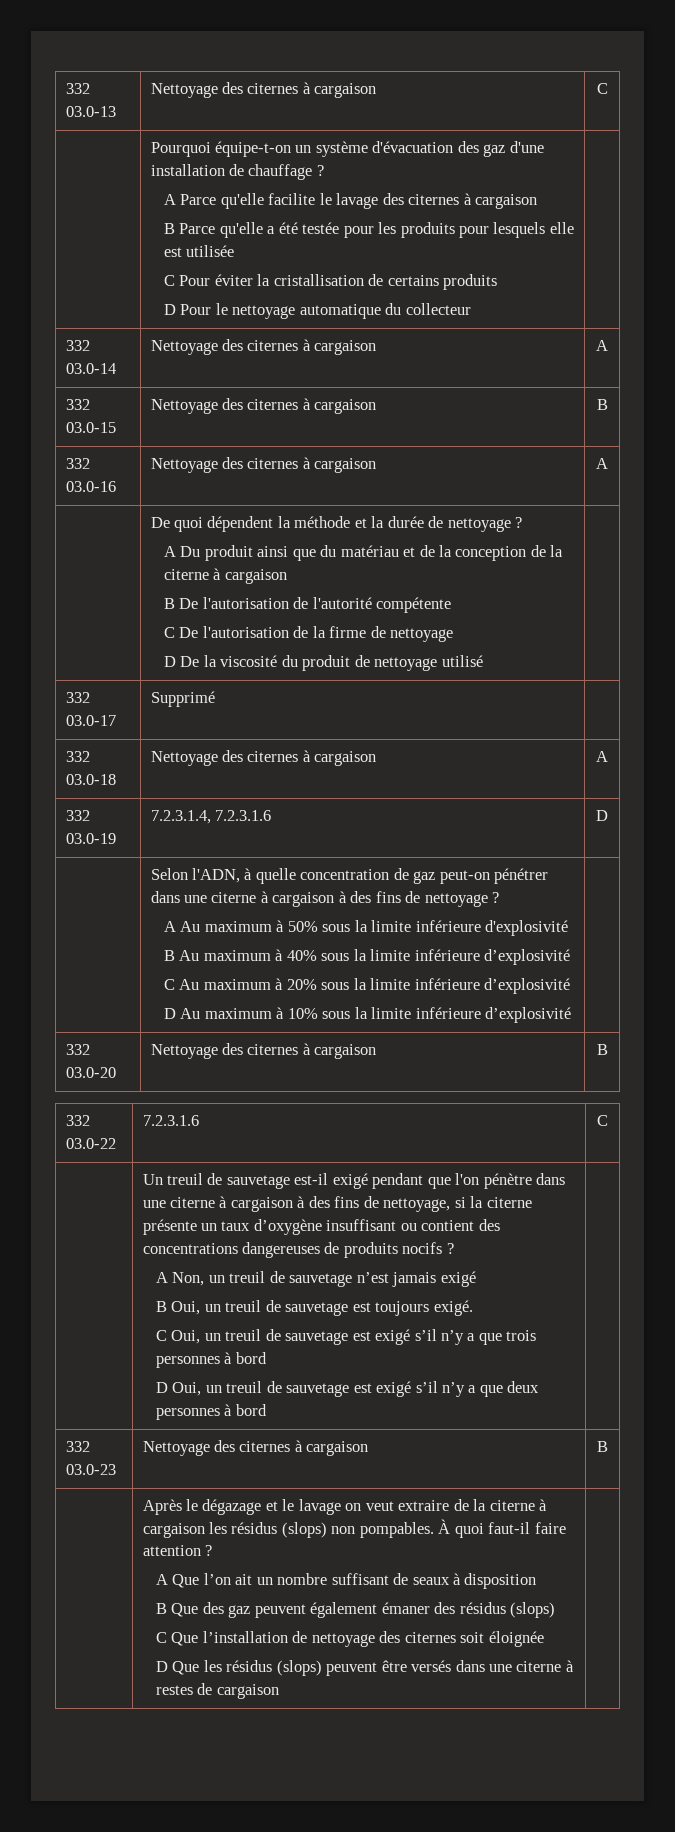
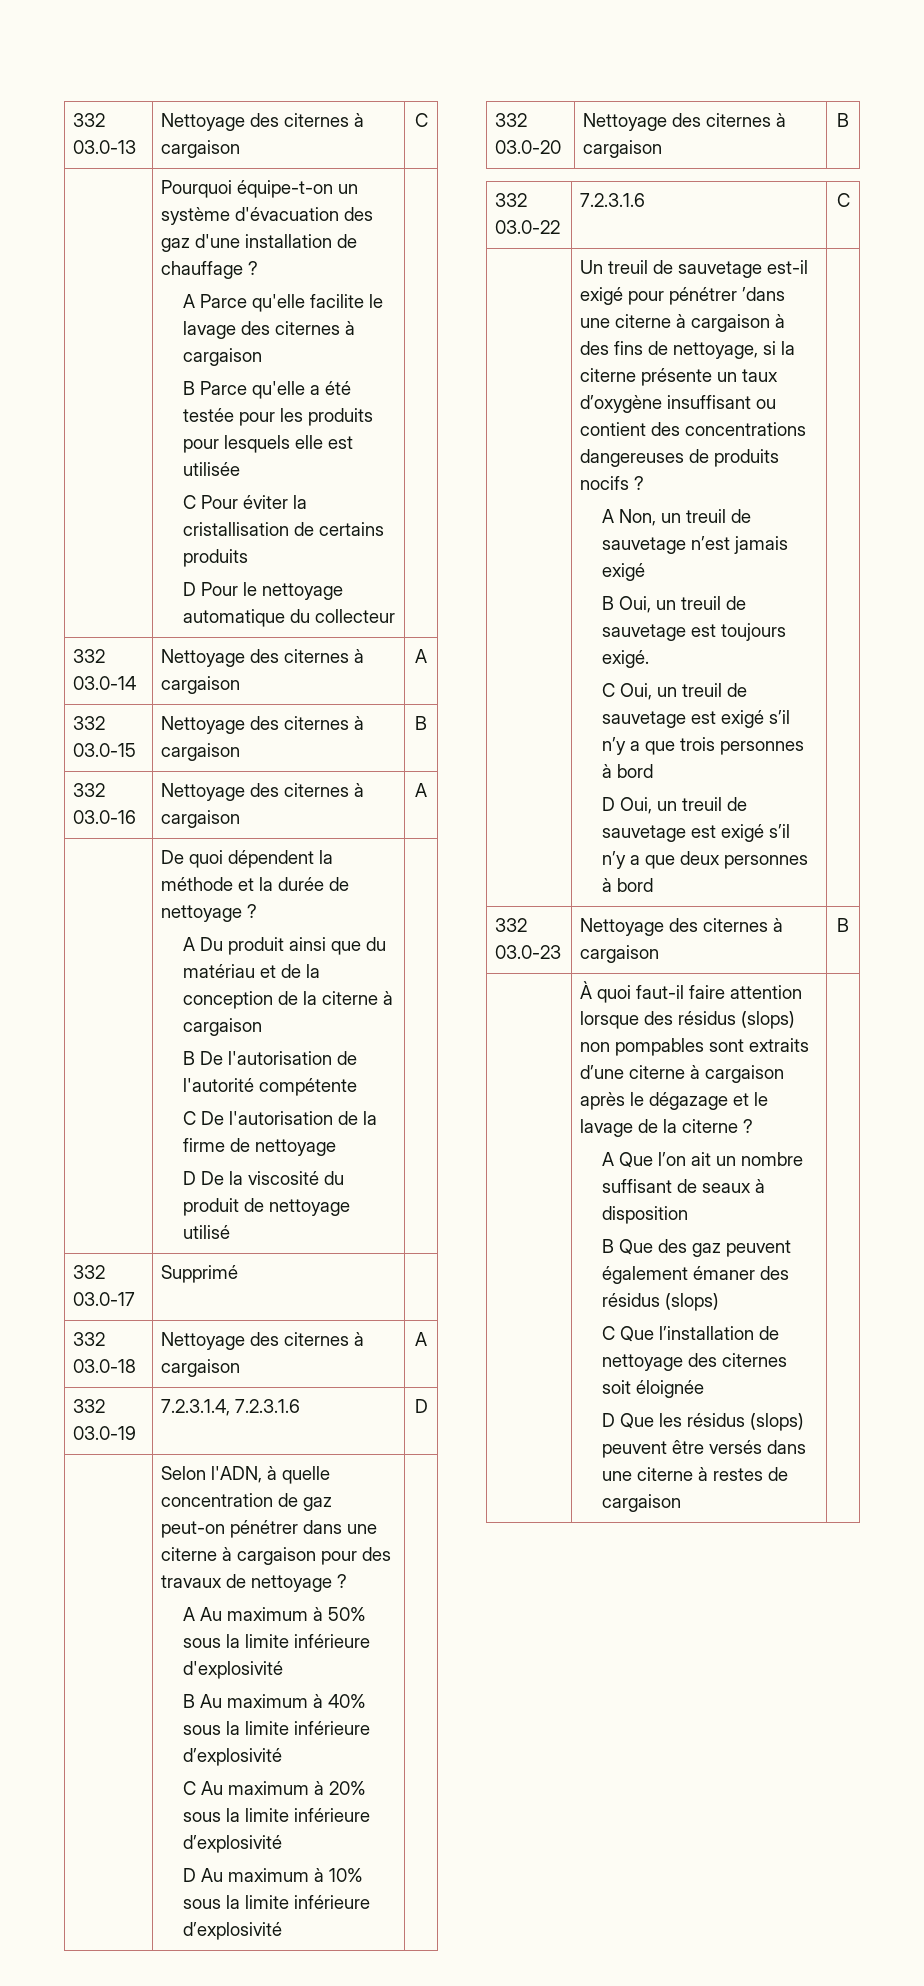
- Selon l'ADN, à quelle concentration de gaz peut-on pénétrer dans une citerne à cargaison à des fins de nettoyage ?
+ Selon l'ADN, à quelle concentration de gaz peut-on pénétrer dans une citerne à cargaison pour des travaux de nettoyage ?
- Un treuil de sauvetage est-il exigé pendant que l'on pénètre dans une citerne à cargaison à des fins de nettoyage, si la citerne présente un taux d’oxygène insuffisant ou contient des concentrations dangereuses de produits nocifs ?
+ Un treuil de sauvetage est-il exigé pour pénétrer ’dans une citerne à cargaison à des fins de nettoyage, si la citerne présente un taux d’oxygène insuffisant ou contient des concentrations dangereuses de produits nocifs ?
- Après le dégazage et le lavage on veut extraire de la citerne à cargaison les résidus (slops) non pompables. À quoi faut-il faire attention ?
+ À quoi faut-il faire attention lorsque des résidus (slops) non pompables sont extraits d’une citerne à cargaison après le dégazage et le lavage de la citerne ?

